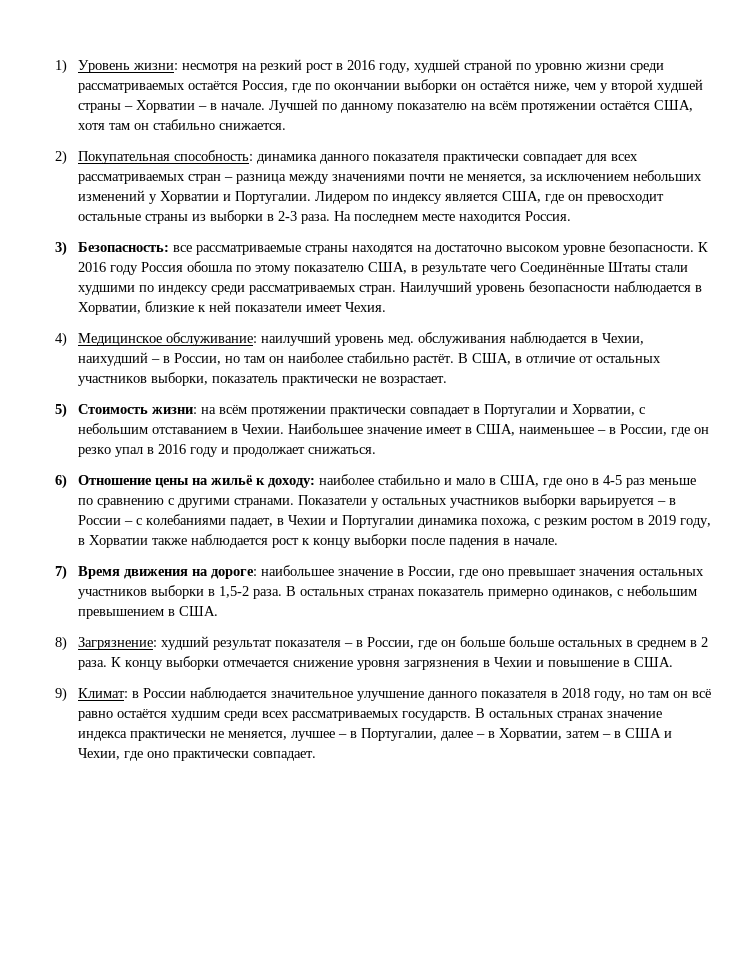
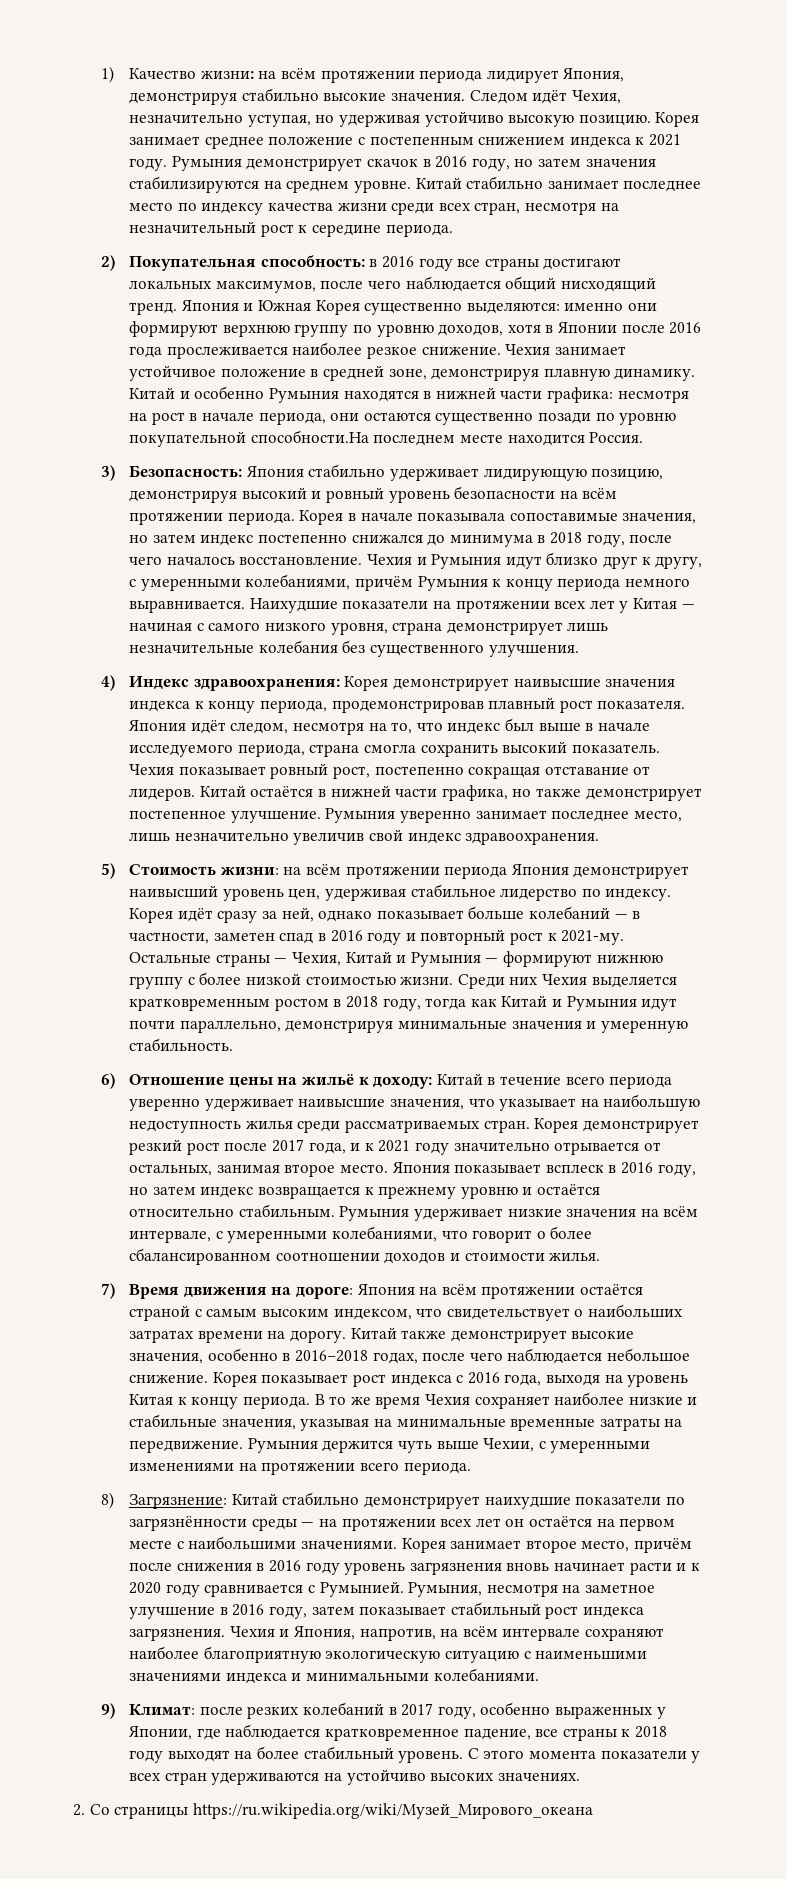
- 1) Уровень жизни: несмотря на резкий рост в 2016 году, худшей страной по уровню жизни среди рассматриваемых остаётся Россия, где по окончании выборки он остаётся ниже, чем у второй худшей страны – Хорватии – в начале. Лучшей по данному показателю на всём протяжении остаётся США, хотя там он стабильно снижается.
- 2) Покупательная способность: динамика данного показателя практически совпадает для всех рассматриваемых стран – разница между значениями почти не меняется, за исключением небольших изменений у Хорватии и Португалии. Лидером по индексу является США, где он превосходит остальные страны из выборки в 2-3 раза. На последнем месте находится Россия.
+ 1) Качество жизни: на всём протяжении периода лидирует Япония, демонстрируя стабильно высокие значения. Следом идёт Чехия, незначительно уступая, но удерживая устойчиво высокую позицию. Корея занимает среднее положение с постепенным снижением индекса к 2021 году. Румыния демонстрирует скачок в 2016 году, но затем значения стабилизируются на среднем уровне. Китай стабильно занимает последнее место по индексу качества жизни среди всех стран, несмотря на незначительный рост к середине периода.
+ 2) Покупательная способность: в 2016 году все страны достигают локальных максимумов, после чего наблюдается общий нисходящий тренд. Япония и Южная Корея существенно выделяются: именно они формируют верхнюю группу по уровню доходов, хотя в Японии после 2016 года прослеживается наиболее резкое снижение. Чехия занимает устойчивое положение в средней зоне, демонстрируя плавную динамику. Китай и особенно Румыния находятся в нижней части графика: несмотря на рост в начале периода, они остаются существенно позади по уровню покупательной способности.На последнем месте находится Россия.
- 3) Безопасность: все рассматриваемые страны находятся на достаточно высоком уровне безопасности. К 2016 году Россия обошла по этому показателю США, в результате чего Соединённые Штаты стали худшими по индексу среди рассматриваемых стран. Наилучший уровень безопасности наблюдается в Хорватии, близкие к ней показатели имеет Чехия.
- 4) Медицинское обслуживание: наилучший уровень мед. обслуживания наблюдается в Чехии, наихудший – в России, но там он наиболее стабильно растёт. В США, в отличие от остальных участников выборки, показатель практически не возрастает.
+ 3) Безопасность: Япония стабильно удерживает лидирующую позицию, демонстрируя высокий и ровный уровень безопасности на всём протяжении периода. Корея в начале показывала сопоставимые значения, но затем индекс постепенно снижался до минимума в 2018 году, после чего началось восстановление. Чехия и Румыния идут близко друг к другу, с умеренными колебаниями, причём Румыния к концу периода немного выравнивается. Наихудшие показатели на протяжении всех лет у Китая — начиная с самого низкого уровня, страна демонстрирует лишь незначительные колебания без существенного улучшения.
+ 4) Индекс здравоохранения: Корея демонстрирует наивысшие значения индекса к концу периода, продемонстрировав плавный рост показателя. Япония идёт следом, несмотря на то, что индекс был выше в начале исследуемого периода, страна смогла сохранить высокий показатель. Чехия показывает ровный рост, постепенно сокращая отставание от лидеров. Китай остаётся в нижней части графика, но также демонстрирует постепенное улучшение. Румыния уверенно занимает последнее место, лишь незначительно увеличив свой индекс здравоохранения.
- 5) Стоимость жизни: на всём протяжении практически совпадает в Португалии и Хорватии, с небольшим отставанием в Чехии. Наибольшее значение имеет в США, наименьшее – в России, где он резко упал в 2016 году и продолжает снижаться.
+ 5) Стоимость жизни: на всём протяжении периода Япония демонстрирует наивысший уровень цен, удерживая стабильное лидерство по индексу. Корея идёт сразу за ней, однако показывает больше колебаний — в частности, заметен спад в 2016 году и повторный рост к 2021-му. Остальные страны — Чехия, Китай и Румыния — формируют нижнюю группу с более низкой стоимостью жизни. Среди них Чехия выделяется кратковременным ростом в 2018 году, тогда как Китай и Румыния идут почти параллельно, демонстрируя минимальные значения и умеренную стабильность.
- 6) Отношение цены на жильё к доходу: наиболее стабильно и мало в США, где оно в 4-5 раз меньше по сравнению с другими странами. Показатели у остальных участников выборки варьируется – в России – с колебаниями падает, в Чехии и Португалии динамика похожа, с резким ростом в 2019 году, в Хорватии также наблюдается рост к концу выборки после падения в начале.
+ 6) Отношение цены на жильё к доходу: Китай в течение всего периода уверенно удерживает наивысшие значения, что указывает на наибольшую недоступность жилья среди рассматриваемых стран. Корея демонстрирует резкий рост после 2017 года, и к 2021 году значительно отрывается от остальных, занимая второе место. Япония показывает всплеск в 2016 году, но затем индекс возвращается к прежнему уровню и остаётся относительно стабильным. Румыния удерживает низкие значения на всём интервале, с умеренными колебаниями, что говорит о более сбалансированном соотношении доходов и стоимости жилья.
- 7) Время движения на дороге: наибольшее значение в России, где оно превышает значения остальных участников выборки в 1,5-2 раза. В остальных странах показатель примерно одинаков, с небольшим превышением в США.
- 8) Загрязнение: худший результат показателя – в России, где он больше больше остальных в среднем в 2 раза. К концу выборки отмечается снижение уровня загрязнения в Чехии и повышение в США.
- 9) Климат: в России наблюдается значительное улучшение данного показателя в 2018 году, но там он всё равно остаётся худшим среди всех рассматриваемых государств. В остальных странах значение индекса практически не меняется, лучшее – в Португалии, далее – в Хорватии, затем – в США и Чехии, где оно практически совпадает.
+ 7) Время движения на дороге: Япония на всём протяжении остаётся страной с самым высоким индексом, что свидетельствует о наибольших затратах времени на дорогу. Китай также демонстрирует высокие значения, особенно в 2016–2018 годах, после чего наблюдается небольшое снижение. Корея показывает рост индекса с 2016 года, выходя на уровень Китая к концу периода. В то же время Чехия сохраняет наиболее низкие и стабильные значения, указывая на минимальные временные затраты на передвижение. Румыния держится чуть выше Чехии, с умеренными изменениями на протяжении всего периода.
+ 8) Загрязнение: Китай стабильно демонстрирует наихудшие показатели по загрязнённости среды — на протяжении всех лет он остаётся на первом месте с наибольшими значениями. Корея занимает второе место, причём после снижения в 2016 году уровень загрязнения вновь начинает расти и к 2020 году сравнивается с Румынией. Румыния, несмотря на заметное улучшение в 2016 году, затем показывает стабильный рост индекса загрязнения. Чехия и Япония, напротив, на всём интервале сохраняют наиболее благоприятную экологическую ситуацию с наименьшими значениями индекса и минимальными колебаниями.
+ 9) Климат: после резких колебаний в 2017 году, особенно выраженных у Японии, где наблюдается кратковременное падение, все страны к 2018 году выходят на более стабильный уровень. С этого момента показатели у всех стран удерживаются на устойчиво высоких значениях.
+ 2. Со страницы https://ru.wikipedia.org/wiki/Музей_Мирового_океана

